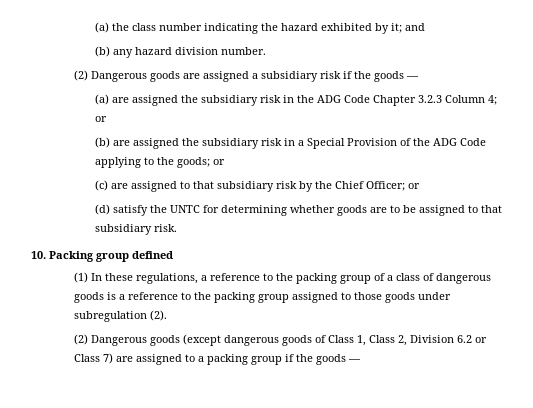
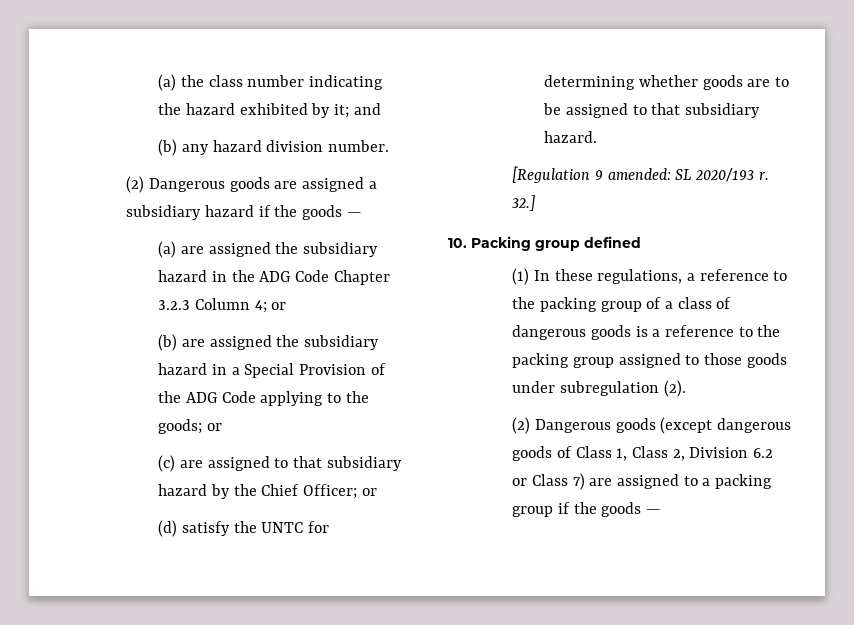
- (2) Dangerous goods are assigned a subsidiary risk if the goods —
+ (2) Dangerous goods are assigned a subsidiary hazard if the goods —
- (a) are assigned the subsidiary risk in the ADG Code Chapter 3.2.3 Column 4; or
+ (a) are assigned the subsidiary hazard in the ADG Code Chapter 3.2.3 Column 4; or
- (b) are assigned the subsidiary risk in a Special Provision of the ADG Code applying to the goods; or
+ (b) are assigned the subsidiary hazard in a Special Provision of the ADG Code applying to the goods; or
- (c) are assigned to that subsidiary risk by the Chief Officer; or
+ (c) are assigned to that subsidiary hazard by the Chief Officer; or
- (d) satisfy the UNTC for determining whether goods are to be assigned to that subsidiary risk.
+ (d) satisfy the UNTC for determining whether goods are to be assigned to that subsidiary hazard.
+ [Regulation 9 amended: SL 2020/193 r. 32.]

